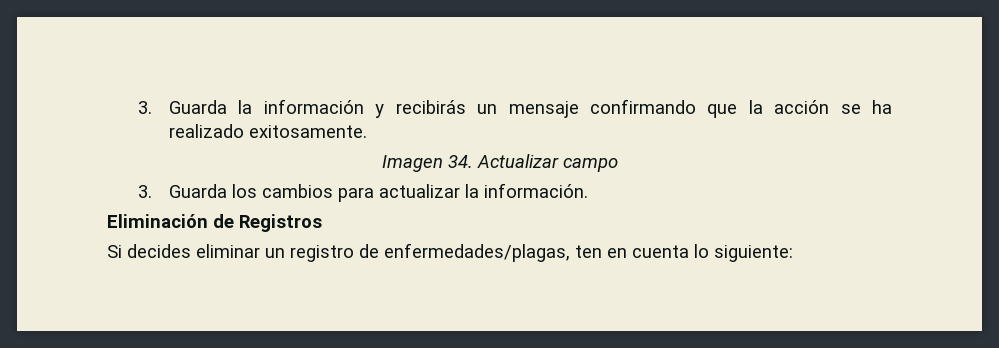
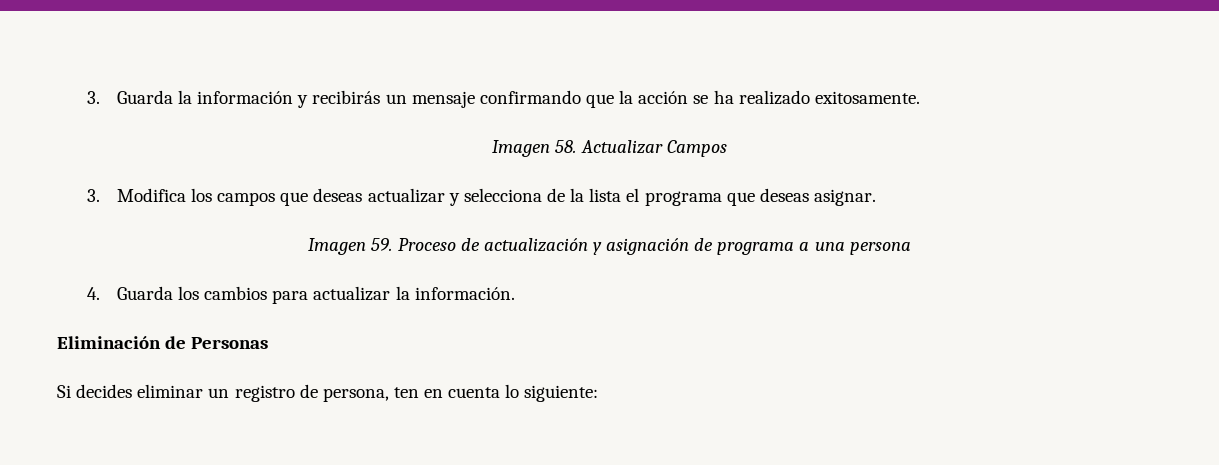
- Imagen 34. Actualizar campo
- 3. Guarda los cambios para actualizar la información.
+ Imagen 58. Actualizar Campos
+ 3. Modifica los campos que deseas actualizar y selecciona de la lista el programa que deseas asignar.
+ Imagen 59. Proceso de actualización y asignación de programa a una persona
+ 4. Guarda los cambios para actualizar la información.
- Eliminación de Registros
+ Eliminación de Personas
- Si decides eliminar un registro de enfermedades/plagas, ten en cuenta lo siguiente:
+ Si decides eliminar un registro de persona, ten en cuenta lo siguiente:

